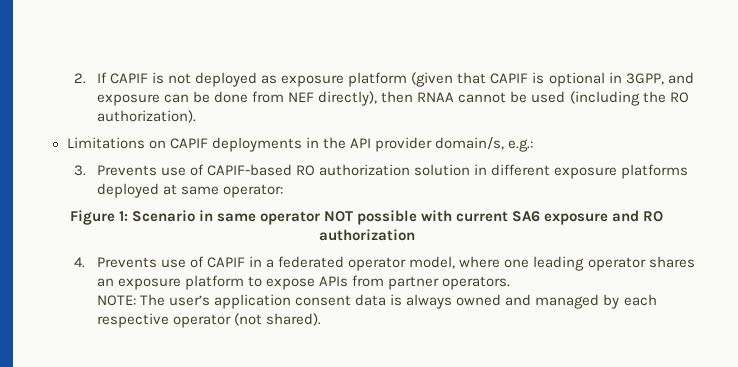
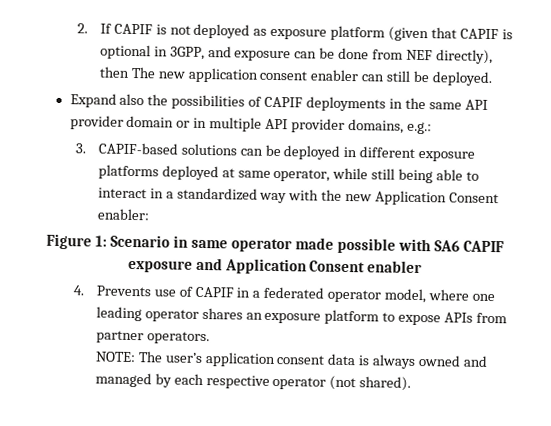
- 2. If CAPIF is not deployed as exposure platform (given that CAPIF is optional in 3GPP, and exposure can be done from NEF directly), then RNAA cannot be used (including the RO authorization).
- Limitations on CAPIF deployments in the API provider domain/s, e.g.:
- 3. Prevents use of CAPIF-based RO authorization solution in different exposure platforms deployed at same operator:
+ 2. If CAPIF is not deployed as exposure platform (given that CAPIF is optional in 3GPP, and exposure can be done from NEF directly), then The new application consent enabler can still be deployed.
+ Expand also the possibilities of CAPIF deployments in the same API provider domain or in multiple API provider domains, e.g.:
+ 3. CAPIF-based solutions can be deployed in different exposure platforms deployed at same operator, while still being able to interact in a standardized way with the new Application Consent enabler:
- Figure 1: Scenario in same operator NOT possible with current SA6 exposure and RO authorization
+ Figure 1: Scenario in same operator made possible with SA6 CAPIF exposure and Application Consent enabler

